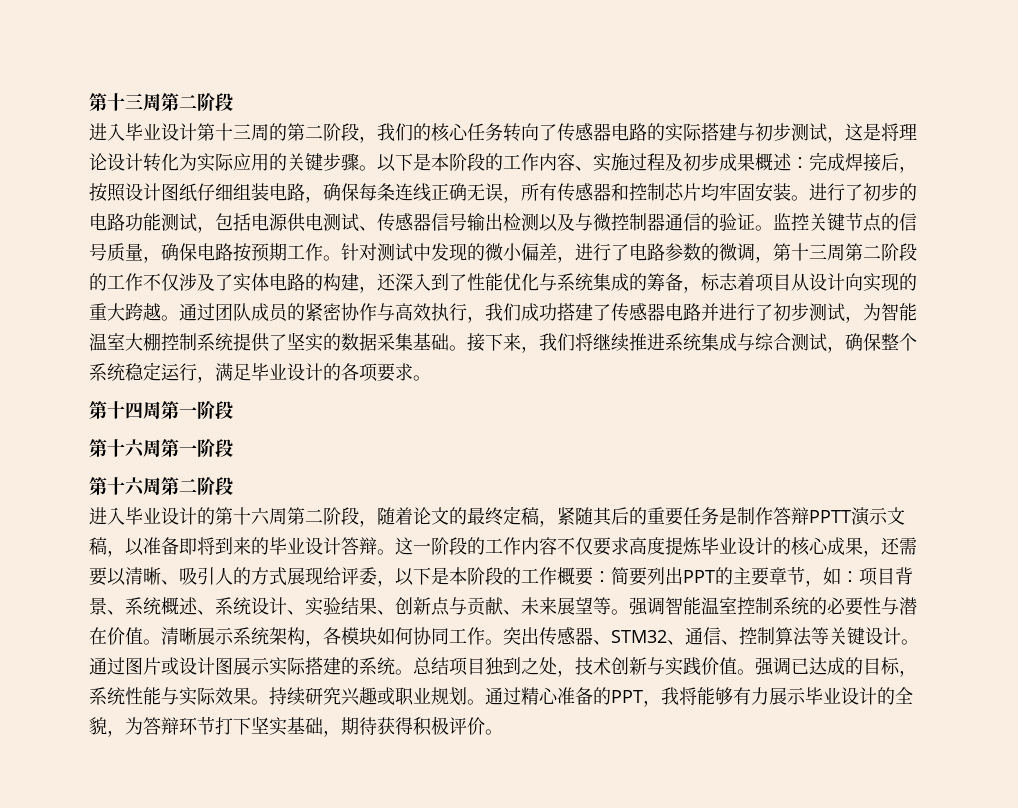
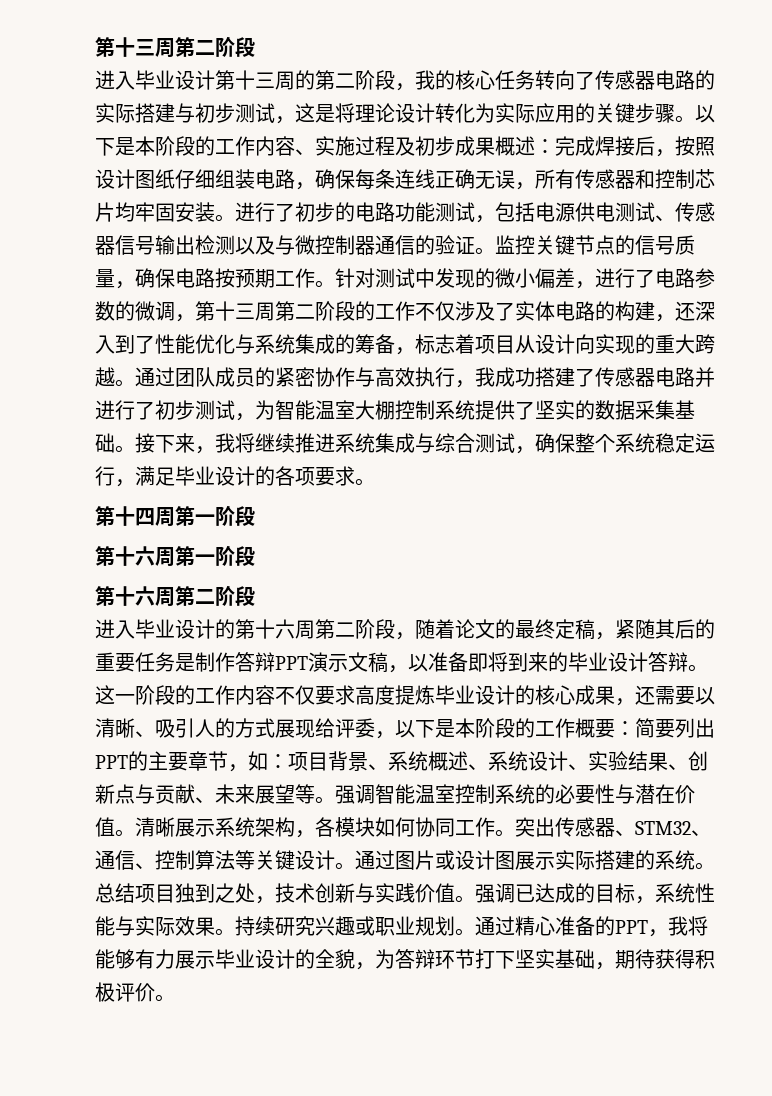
- 进入毕业设计第十三周的第二阶段，我们的核心任务转向了传感器电路的实际搭建与初步测试，这是将理论设计转化为实际应用的关键步骤。
+ 进入毕业设计第十三周的第二阶段，我的核心任务转向了传感器电路的实际搭建与初步测试，这是将理论设计转化为实际应用的关键步骤。
- 通过团队成员的紧密协作与高效执行，我们成功搭建了传感器电路并进行了初步测试，为智能温室大棚控制系统提供了坚实的数据采集基础。
+ 通过团队成员的紧密协作与高效执行，我成功搭建了传感器电路并进行了初步测试，为智能温室大棚控制系统提供了坚实的数据采集基础。
- 接下来，我们将继续推进系统集成与综合测试，确保整个系统稳定运行，满足毕业设计的各项要求。
+ 接下来，我将继续推进系统集成与综合测试，确保整个系统稳定运行，满足毕业设计的各项要求。
- 进入毕业设计的第十六周第二阶段，随着论文的最终定稿，紧随其后的重要任务是制作答辩PPTT演示文稿，以准备即将到来的毕业设计答辩。
+ 进入毕业设计的第十六周第二阶段，随着论文的最终定稿，紧随其后的重要任务是制作答辩PPT演示文稿，以准备即将到来的毕业设计答辩。

